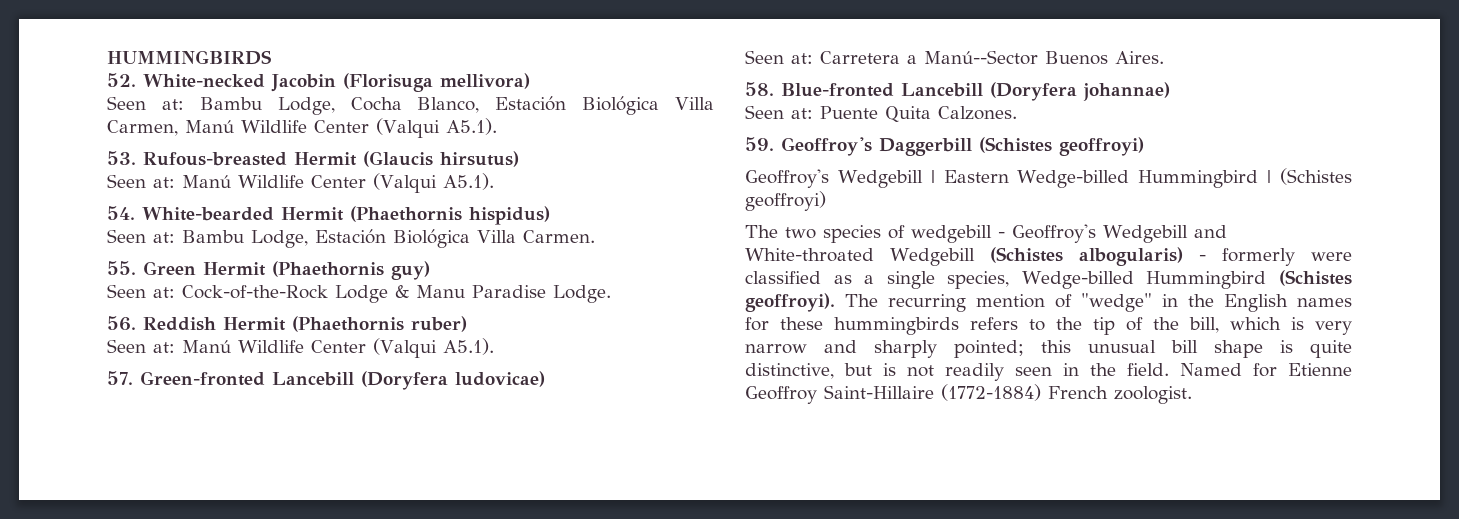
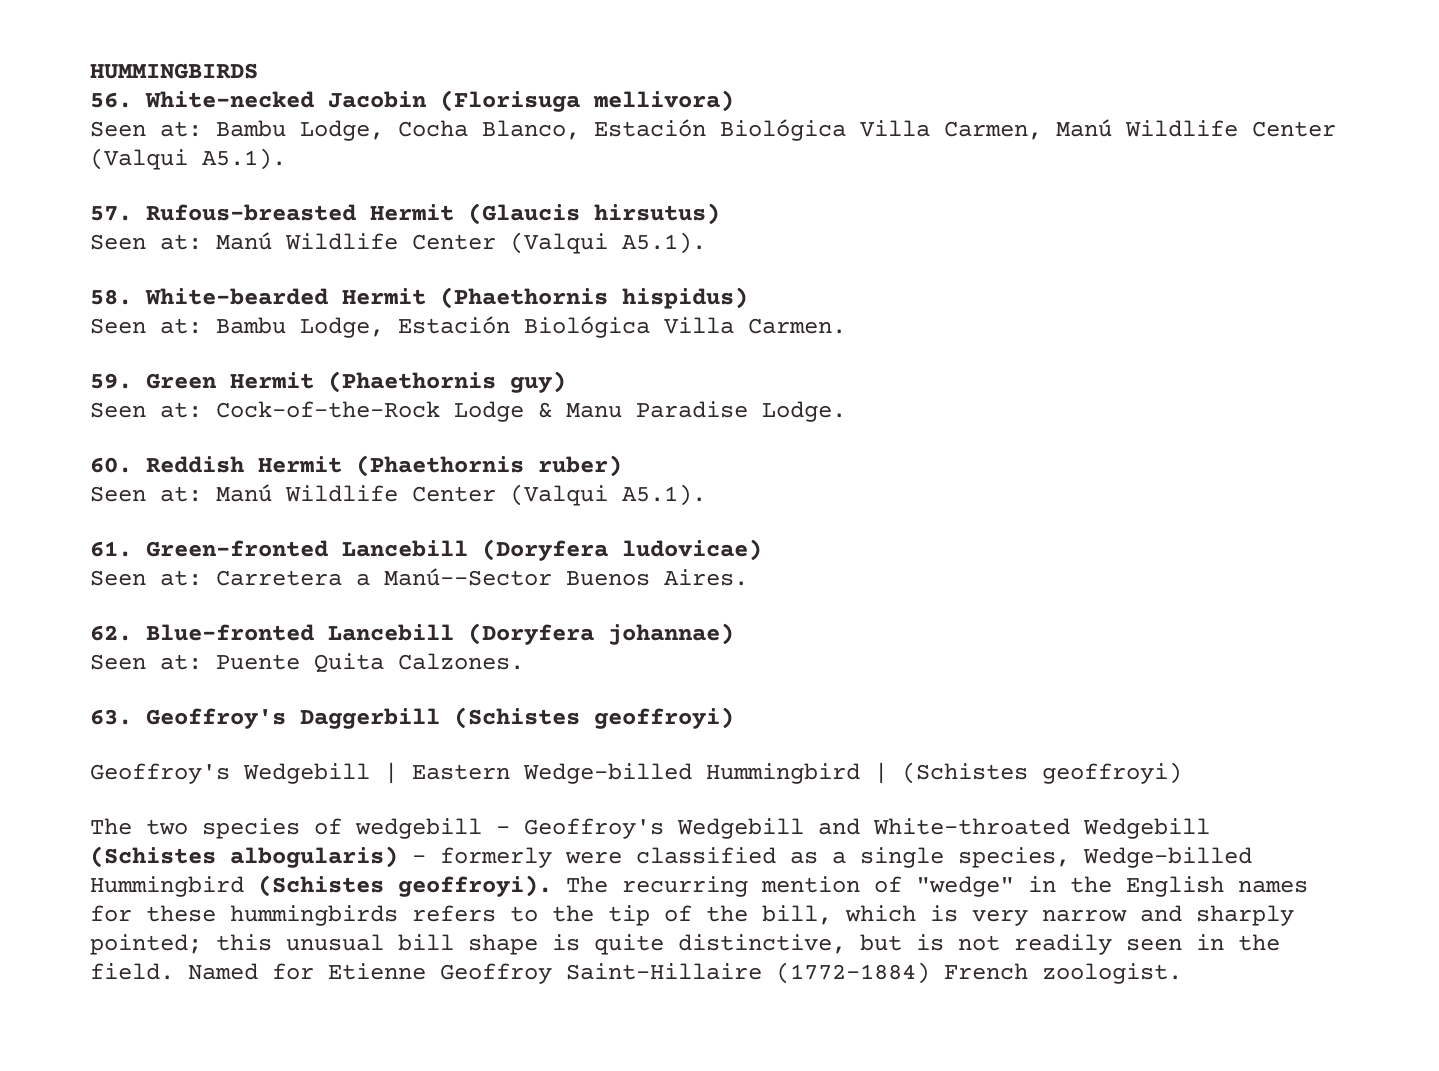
- 52. White-necked Jacobin (Florisuga mellivora)
+ 56. White-necked Jacobin (Florisuga mellivora)
- 53. Rufous-breasted Hermit (Glaucis hirsutus)
+ 57. Rufous-breasted Hermit (Glaucis hirsutus)
- 54. White-bearded Hermit (Phaethornis hispidus)
+ 58. White-bearded Hermit (Phaethornis hispidus)
- 55. Green Hermit (Phaethornis guy)
+ 59. Green Hermit (Phaethornis guy)
- 56. Reddish Hermit (Phaethornis ruber)
+ 60. Reddish Hermit (Phaethornis ruber)
- 57. Green-fronted Lancebill (Doryfera ludovicae)
+ 61. Green-fronted Lancebill (Doryfera ludovicae)
- 58. Blue-fronted Lancebill (Doryfera johannae)
+ 62. Blue-fronted Lancebill (Doryfera johannae)
- 59. Geoffroy's Daggerbill (Schistes geoffroyi)
+ 63. Geoffroy's Daggerbill (Schistes geoffroyi)

